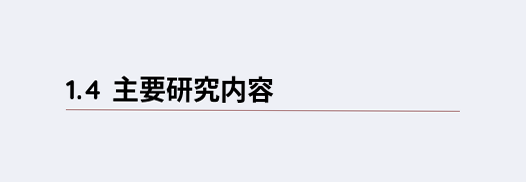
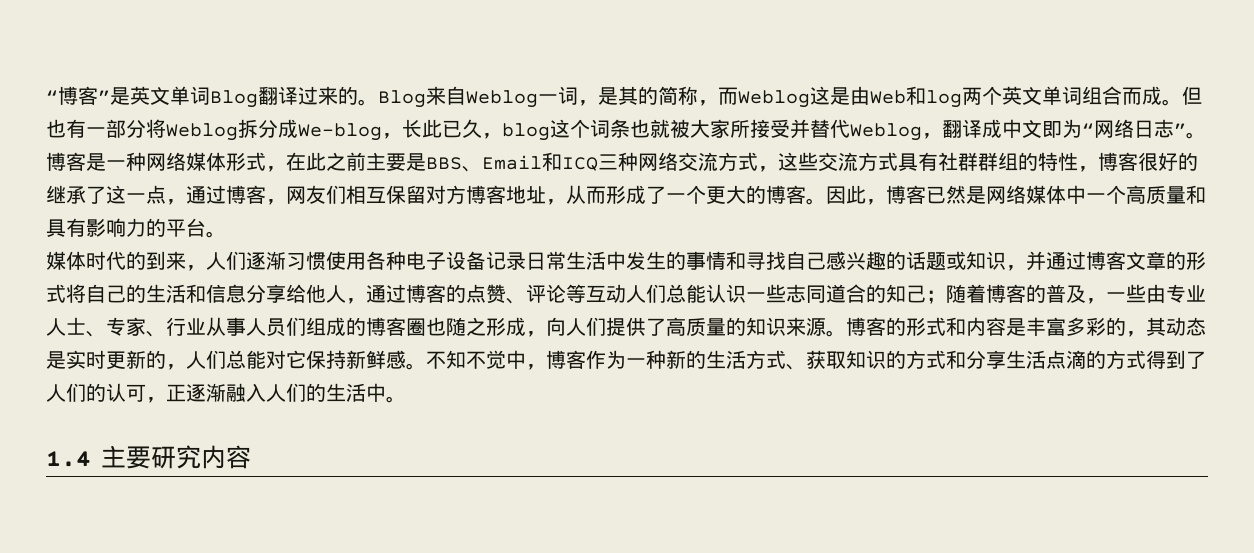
+ “博客”是英文单词Blog翻译过来的。Blog来自Weblog一词，是其的简称，而Weblog这是由Web和log两个英文单词组合而成。但也有一部分将Weblog拆分成We-blog，长此已久，blog这个词条也就被大家所接受并替代Weblog，翻译成中文即为“网络日志”。博客是一种网络媒体形式，在此之前主要是BBS、Email和ICQ三种网络交流方式，这些交流方式具有社群群组的特性，博客很好的继承了这一点，通过博客，网友们相互保留对方博客地址，从而形成了一个更大的博客。因此，博客已然是网络媒体中一个高质量和具有影响力的平台。
+ 媒体时代的到来，人们逐渐习惯使用各种电子设备记录日常生活中发生的事情和寻找自己感兴趣的话题或知识，并通过博客文章的形式将自己的生活和信息分享给他人，通过博客的点赞、评论等互动人们总能认识一些志同道合的知己；随着博客的普及，一些由专业人士、专家、行业从事人员们组成的博客圈也随之形成，向人们提供了高质量的知识来源。博客的形式和内容是丰富多彩的，其动态是实时更新的，人们总能对它保持新鲜感。不知不觉中，博客作为一种新的生活方式、获取知识的方式和分享生活点滴的方式得到了人们的认可，正逐渐融入人们的生活中。

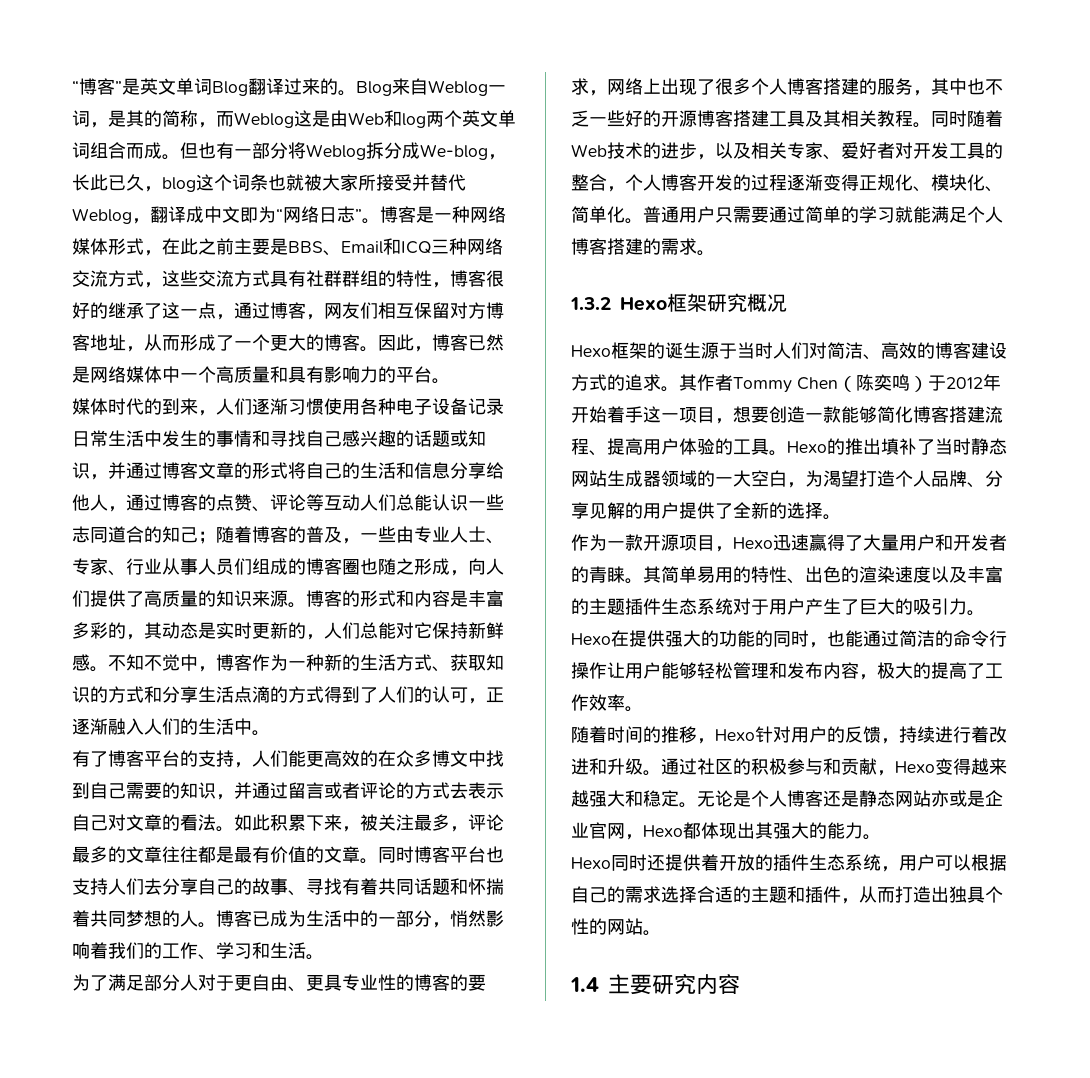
+ 有了博客平台的支持，人们能更高效的在众多博文中找到自己需要的知识，并通过留言或者评论的方式去表示自己对文章的看法。如此积累下来，被关注最多，评论最多的文章往往都是最有价值的文章。同时博客平台也支持人们去分享自己的故事、寻找有着共同话题和怀揣着共同梦想的人。博客已成为生活中的一部分，悄然影响着我们的工作、学习和生活。
+ 为了满足部分人对于更自由、更具专业性的博客的要求，网络上出现了很多个人博客搭建的服务，其中也不乏一些好的开源博客搭建工具及其相关教程。同时随着Web技术的进步，以及相关专家、爱好者对开发工具的整合，个人博客开发的过程逐渐变得正规化、模块化、简单化。普通用户只需要通过简单的学习就能满足个人博客搭建的需求。
+ 1.3.2 Hexo框架研究概况
+ Hexo框架的诞生源于当时人们对简洁、高效的博客建设方式的追求。其作者Tommy Chen（陈奕鸣）于2012年开始着手这一项目，想要创造一款能够简化博客搭建流程、提高用户体验的工具。Hexo的推出填补了当时静态网站生成器领域的一大空白，为渴望打造个人品牌、分享见解的用户提供了全新的选择。
+ 作为一款开源项目，Hexo迅速赢得了大量用户和开发者的青睐。其简单易用的特性、出色的渲染速度以及丰富的主题插件生态系统对于用户产生了巨大的吸引力。Hexo在提供强大的功能的同时，也能通过简洁的命令行操作让用户能够轻松管理和发布内容，极大的提高了工作效率。
+ 随着时间的推移，Hexo针对用户的反馈，持续进行着改进和升级。通过社区的积极参与和贡献，Hexo变得越来越强大和稳定。无论是个人博客还是静态网站亦或是企业官网，Hexo都体现出其强大的能力。
+ Hexo同时还提供着开放的插件生态系统，用户可以根据自己的需求选择合适的主题和插件，从而打造出独具个性的网站。

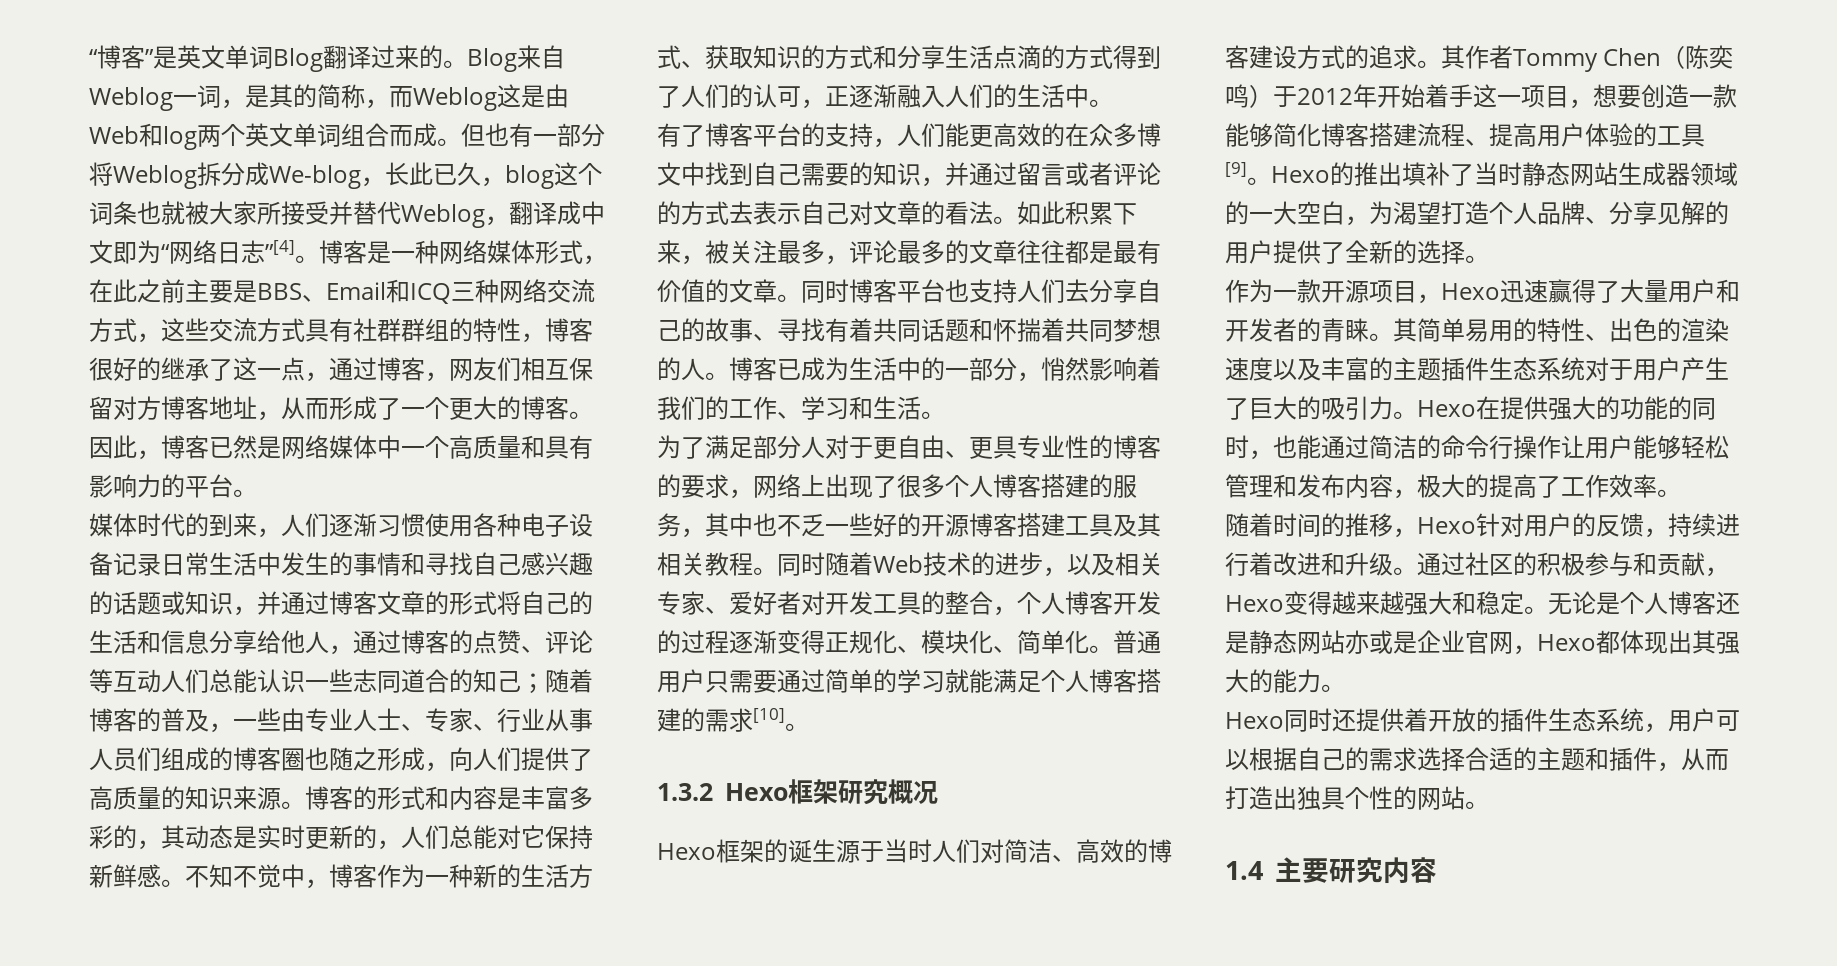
- 但也有一部分将Weblog拆分成We-blog，长此已久，blog这个词条也就被大家所接受并替代Weblog，翻译成中文即为“网络日志”。
+ 但也有一部分将Weblog拆分成We-blog，长此已久，blog这个词条也就被大家所接受并替代Weblog，翻译成中文即为“网络日志”[4]。
- 普通用户只需要通过简单的学习就能满足个人博客搭建的需求。
+ 普通用户只需要通过简单的学习就能满足个人博客搭建的需求[10]。
- 其作者Tommy Chen（陈奕鸣）于2012年开始着手这一项目，想要创造一款能够简化博客搭建流程、提高用户体验的工具。
+ 其作者Tommy Chen（陈奕鸣）于2012年开始着手这一项目，想要创造一款能够简化博客搭建流程、提高用户体验的工具[9]。

